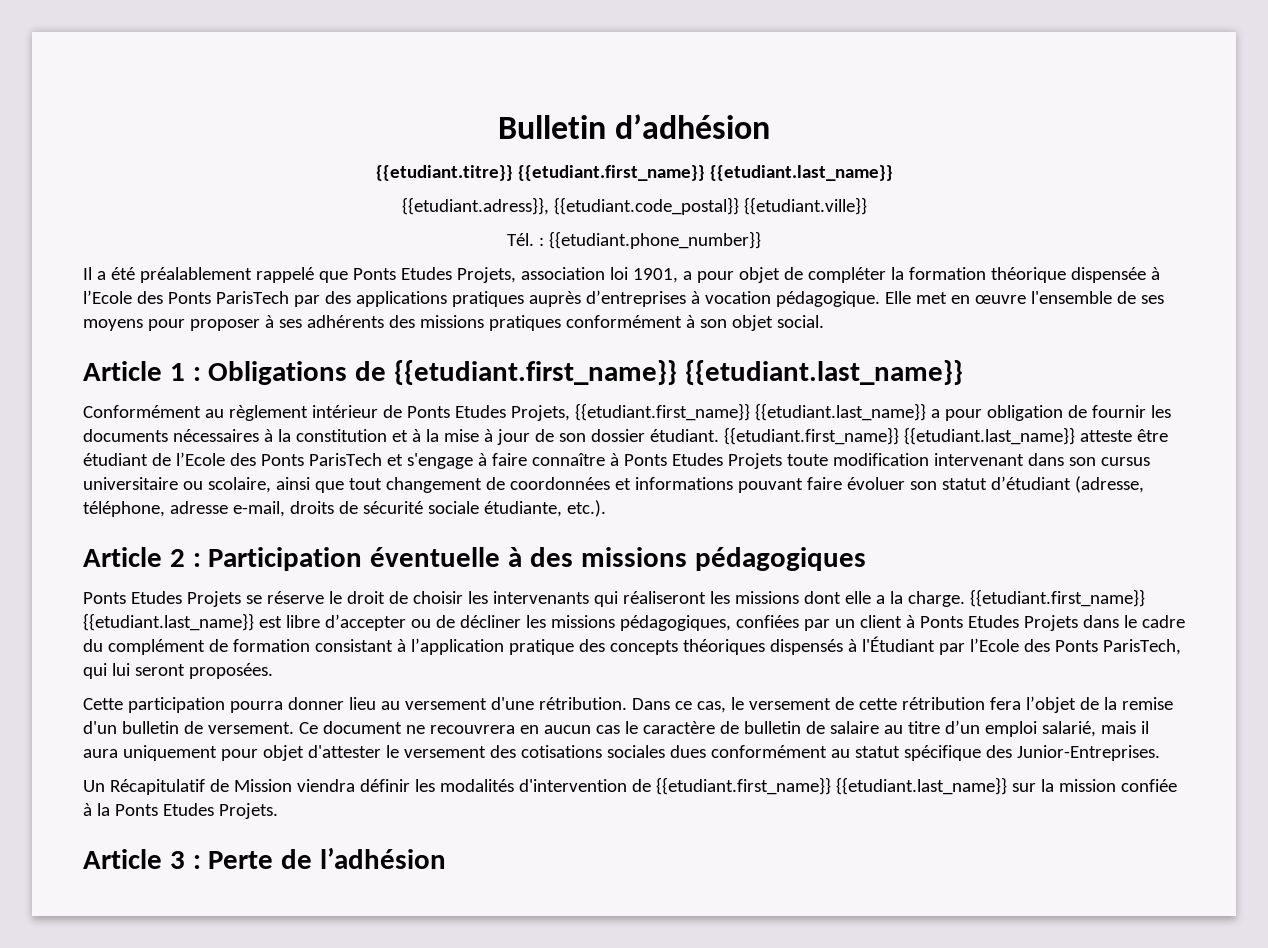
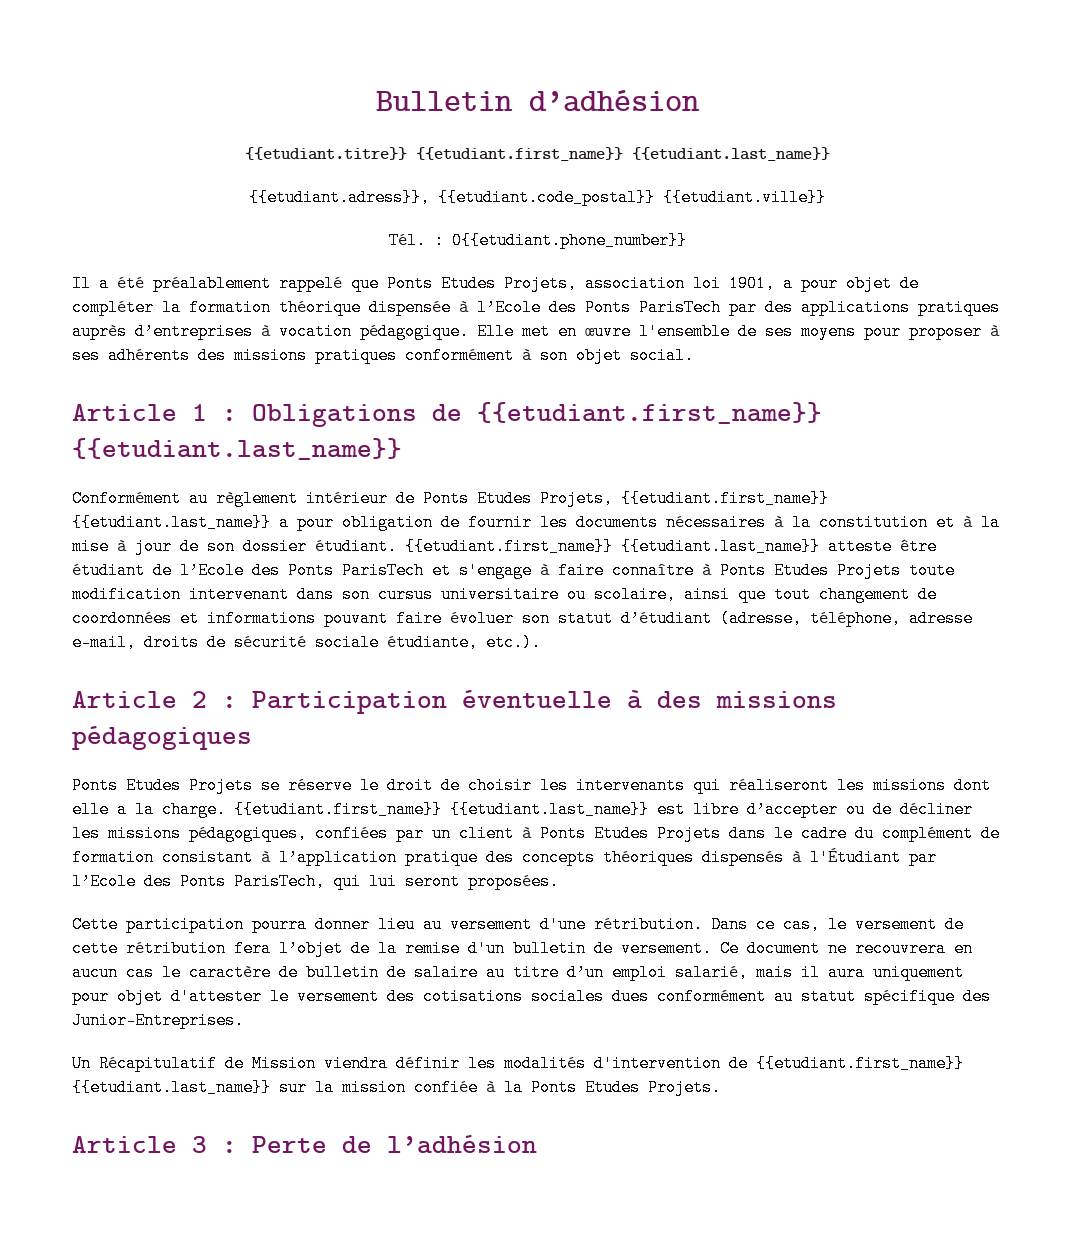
- Tél. : {{etudiant.phone_number}}
+ Tél. : 0{{etudiant.phone_number}}

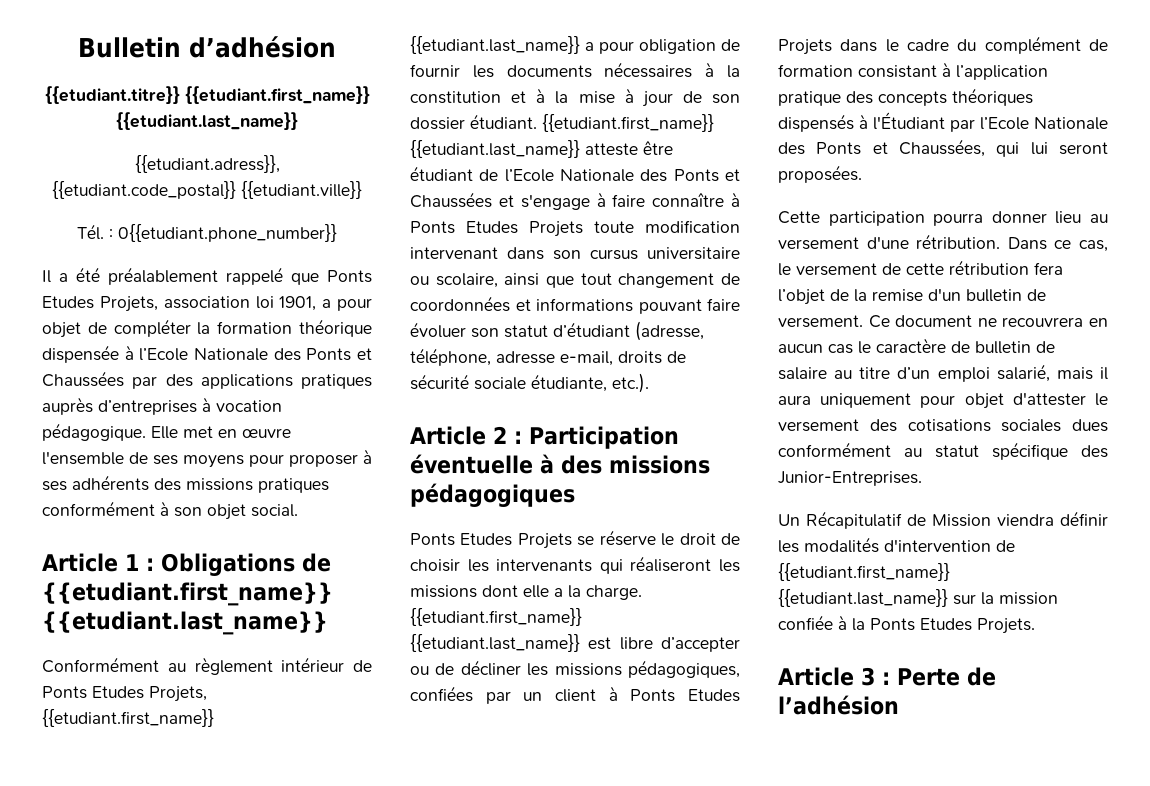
- Il a été préalablement rappelé que Ponts Etudes Projets, association loi 1901, a pour objet de compléter la formation théorique dispensée à l’Ecole des Ponts ParisTech par des applications pratiques auprès d’entreprises à vocation pédagogique.
+ Il a été préalablement rappelé que Ponts Etudes Projets, association loi 1901, a pour objet de compléter la formation théorique dispensée à l’Ecole Nationale des Ponts et Chaussées par des applications pratiques auprès d’entreprises à vocation pédagogique.
- {{etudiant.first_name}} {{etudiant.last_name}} atteste être étudiant de l’Ecole des Ponts ParisTech et s'engage à faire connaître à Ponts Etudes Projets toute modification intervenant dans son cursus universitaire ou scolaire, ainsi que tout changement de coordonnées et informations pouvant faire évoluer son statut d’étudiant (adresse, téléphone, adresse e-mail, droits de sécurité sociale étudiante, etc.).
+ {{etudiant.first_name}} {{etudiant.last_name}} atteste être étudiant de l’Ecole Nationale des Ponts et Chaussées et s'engage à faire connaître à Ponts Etudes Projets toute modification intervenant dans son cursus universitaire ou scolaire, ainsi que tout changement de coordonnées et informations pouvant faire évoluer son statut d’étudiant (adresse, téléphone, adresse e-mail, droits de sécurité sociale étudiante, etc.).
- {{etudiant.first_name}} {{etudiant.last_name}} est libre d’accepter ou de décliner les missions pédagogiques, confiées par un client à Ponts Etudes Projets dans le cadre du complément de formation consistant à l’application pratique des concepts théoriques dispensés à l'Étudiant par l’Ecole des Ponts ParisTech, qui lui seront proposées.
+ {{etudiant.first_name}} {{etudiant.last_name}} est libre d’accepter ou de décliner les missions pédagogiques, confiées par un client à Ponts Etudes Projets dans le cadre du complément de formation consistant à l’application pratique des concepts théoriques dispensés à l'Étudiant par l’Ecole Nationale des Ponts et Chaussées, qui lui seront proposées.

